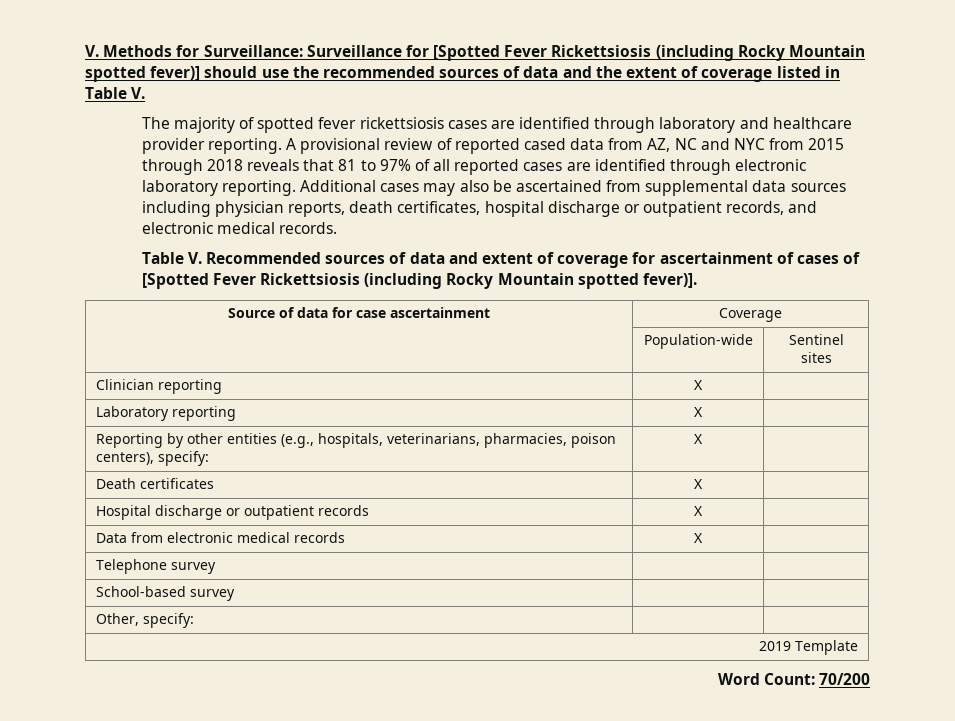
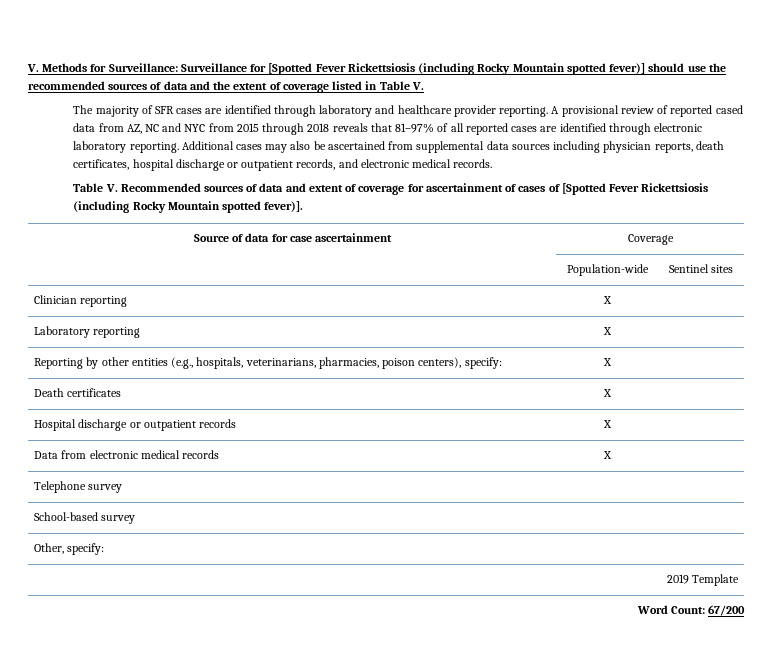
- The majority of spotted fever rickettsiosis cases are identified through laboratory and healthcare provider reporting.
+ The majority of SFR cases are identified through laboratory and healthcare provider reporting.
- A provisional review of reported cased data from AZ, NC and NYC from 2015 through 2018 reveals that 81 to 97% of all reported cases are identified through electronic laboratory reporting.
+ A provisional review of reported cased data from AZ, NC and NYC from 2015 through 2018 reveals that 81–97% of all reported cases are identified through electronic laboratory reporting.
- Word Count: 70/200
+ Word Count: 67/200

